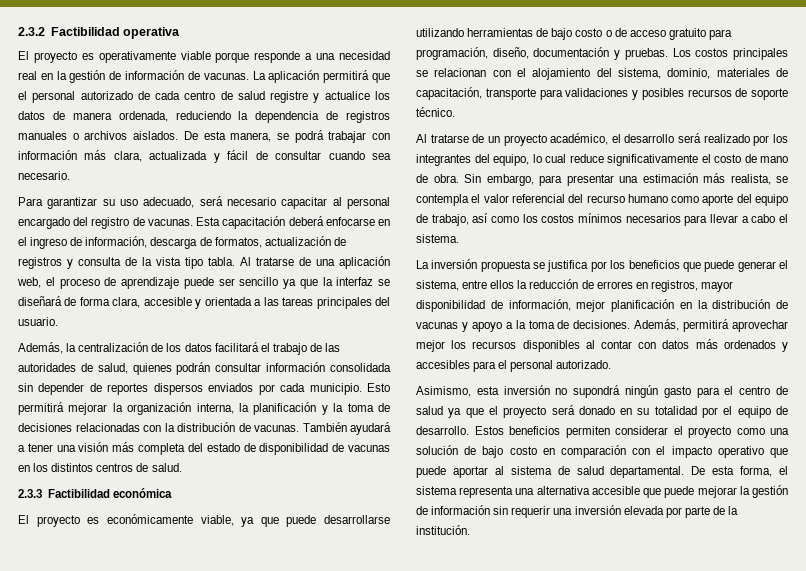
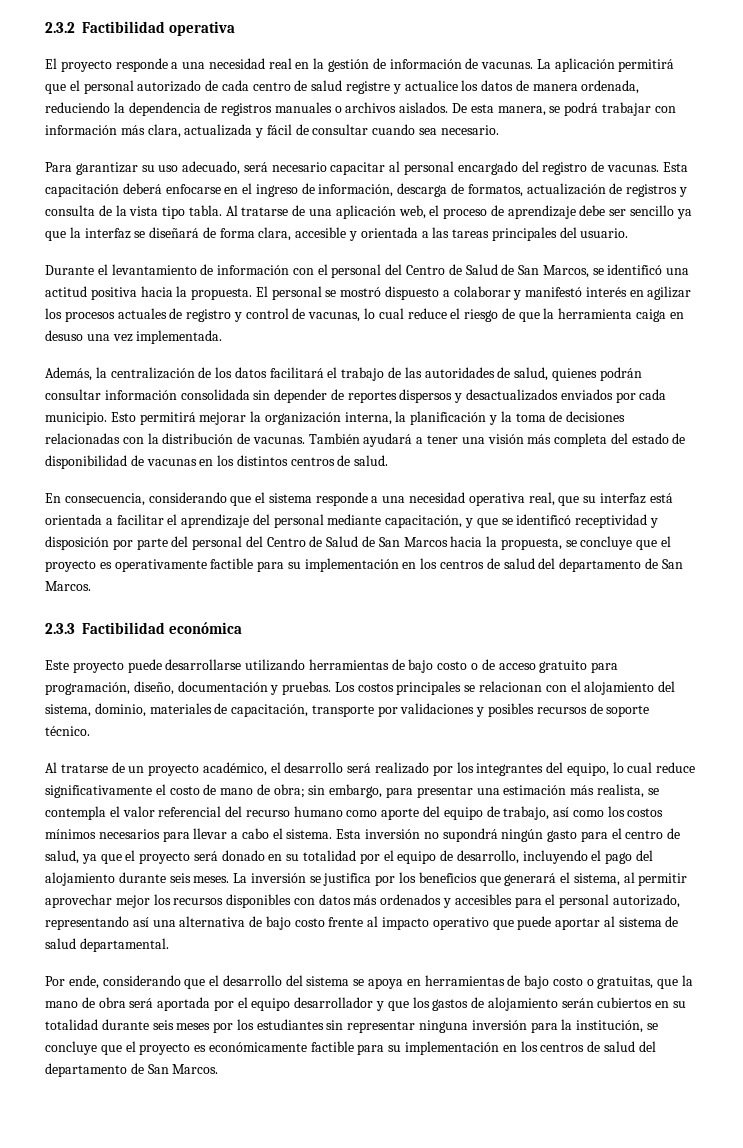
- El proyecto es operativamente viable porque responde a una necesidad real en la gestión de información de vacunas.
+ El proyecto responde a una necesidad real en la gestión de información de vacunas.
- Al tratarse de una aplicación web, el proceso de aprendizaje puede ser sencillo ya que la interfaz se diseñará de forma clara, accesible y orientada a las tareas principales del usuario.
+ Al tratarse de una aplicación web, el proceso de aprendizaje debe ser sencillo ya que la interfaz se diseñará de forma clara, accesible y orientada a las tareas principales del usuario.
+ Durante el levantamiento de información con el personal del Centro de Salud de San Marcos, se identificó una actitud positiva hacia la propuesta. El personal se mostró dispuesto a colaborar y manifestó interés en agilizar los procesos actuales de registro y control de vacunas, lo cual reduce el riesgo de que la herramienta caiga en desuso una vez implementada.
- Además, la centralización de los datos facilitará el trabajo de las autoridades de salud, quienes podrán consultar información consolidada sin depender de reportes dispersos enviados por cada municipio.
+ Además, la centralización de los datos facilitará el trabajo de las autoridades de salud, quienes podrán consultar información consolidada sin depender de reportes dispersos y desactualizados enviados por cada municipio.
+ En consecuencia, considerando que el sistema responde a una necesidad operativa real, que su interfaz está orientada a facilitar el aprendizaje del personal mediante capacitación, y que se identificó receptividad y disposición por parte del personal del Centro de Salud de San Marcos hacia la propuesta, se concluye que el proyecto es operativamente factible para su implementación en los centros de salud del departamento de San Marcos.
  2.3.3 Factibilidad económica
- El proyecto es económicamente viable, ya que puede desarrollarse utilizando herramientas de bajo costo o de acceso gratuito para programación, diseño, documentación y pruebas.
+ Este proyecto puede desarrollarse utilizando herramientas de bajo costo o de acceso gratuito para programación, diseño, documentación y pruebas.
- Los costos principales se relacionan con el alojamiento del sistema, dominio, materiales de capacitación, transporte para validaciones y posibles recursos de soporte técnico.
+ Los costos principales se relacionan con el alojamiento del sistema, dominio, materiales de capacitación, transporte por validaciones y posibles recursos de soporte técnico.
- Al tratarse de un proyecto académico, el desarrollo será realizado por los integrantes del equipo, lo cual reduce significativamente el costo de mano de obra. Sin embargo, para presentar una estimación más realista, se contempla el valor referencial del recurso humano como aporte del equipo de trabajo, así como los costos mínimos necesarios para llevar a cabo el sistema.
- La inversión propuesta se justifica por los beneficios que puede generar el sistema, entre ellos la reducción de errores en registros, mayor disponibilidad de información, mejor planificación en la distribución de vacunas y apoyo a la toma de decisiones. Además, permitirá aprovechar mejor los recursos disponibles al contar con datos más ordenados y accesibles para el personal autorizado.
- Asimismo, esta inversión no supondrá ningún gasto para el centro de salud ya que el proyecto será donado en su totalidad por el equipo de desarrollo. Estos beneficios permiten considerar el proyecto como una solución de bajo costo en comparación con el impacto operativo que puede aportar al sistema de salud departamental. De esta forma, el sistema representa una alternativa accesible que puede mejorar la gestión de información sin requerir una inversión elevada por parte de la institución.
+ Al tratarse de un proyecto académico, el desarrollo será realizado por los integrantes del equipo, lo cual reduce significativamente el costo de mano de obra; sin embargo, para presentar una estimación más realista, se contempla el valor referencial del recurso humano como aporte del equipo de trabajo, así como los costos mínimos necesarios para llevar a cabo el sistema. Esta inversión no supondrá ningún gasto para el centro de salud, ya que el proyecto será donado en su totalidad por el equipo de desarrollo, incluyendo el pago del alojamiento durante seis meses. La inversión se justifica por los beneficios que generará el sistema, al permitir aprovechar mejor los recursos disponibles con datos más ordenados y accesibles para el personal autorizado, representando así una alternativa de bajo costo frente al impacto operativo que puede aportar al sistema de salud departamental.
+ Por ende, considerando que el desarrollo del sistema se apoya en herramientas de bajo costo o gratuitas, que la mano de obra será aportada por el equipo desarrollador y que los gastos de alojamiento serán cubiertos en su totalidad durante seis meses por los estudiantes sin representar ninguna inversión para la institución, se concluye que el proyecto es económicamente factible para su implementación en los centros de salud del departamento de San Marcos.

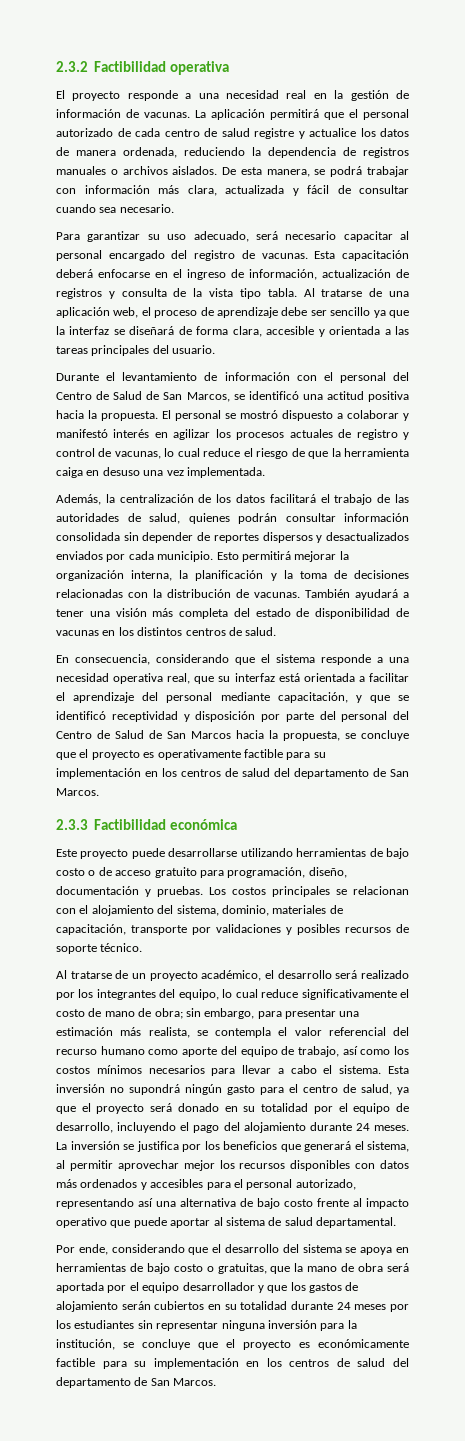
- Esta capacitación deberá enfocarse en el ingreso de información, descarga de formatos, actualización de registros y consulta de la vista tipo tabla.
+ Esta capacitación deberá enfocarse en el ingreso de información, actualización de registros y consulta de la vista tipo tabla.
- Esta inversión no supondrá ningún gasto para el centro de salud, ya que el proyecto será donado en su totalidad por el equipo de desarrollo, incluyendo el pago del alojamiento durante seis meses.
+ Esta inversión no supondrá ningún gasto para el centro de salud, ya que el proyecto será donado en su totalidad por el equipo de desarrollo, incluyendo el pago del alojamiento durante 24 meses.
- Por ende, considerando que el desarrollo del sistema se apoya en herramientas de bajo costo o gratuitas, que la mano de obra será aportada por el equipo desarrollador y que los gastos de alojamiento serán cubiertos en su totalidad durante seis meses por los estudiantes sin representar ninguna inversión para la institución, se concluye que el proyecto es económicamente factible para su implementación en los centros de salud del departamento de San Marcos.
+ Por ende, considerando que el desarrollo del sistema se apoya en herramientas de bajo costo o gratuitas, que la mano de obra será aportada por el equipo desarrollador y que los gastos de alojamiento serán cubiertos en su totalidad durante 24 meses por los estudiantes sin representar ninguna inversión para la institución, se concluye que el proyecto es económicamente factible para su implementación en los centros de salud del departamento de San Marcos.

